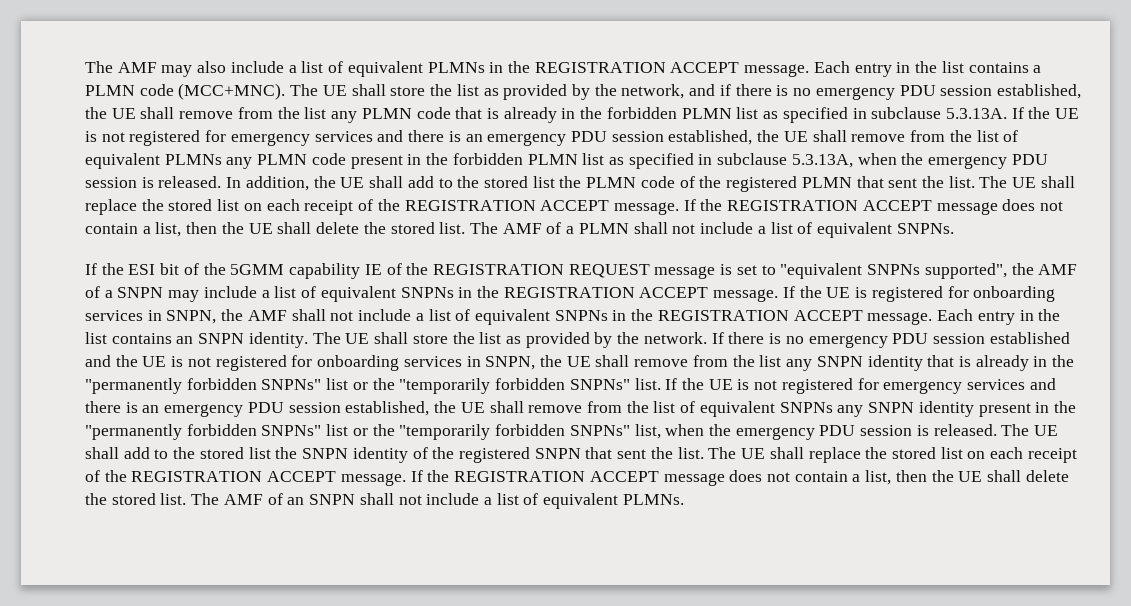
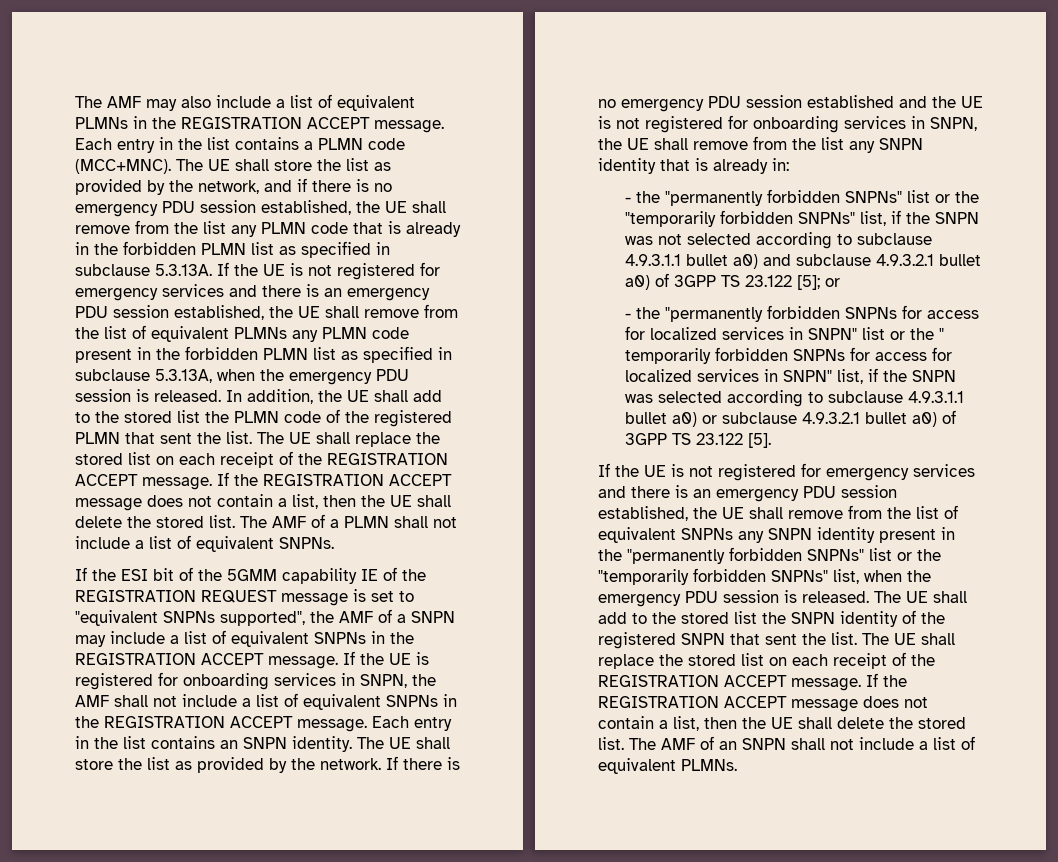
- If there is no emergency PDU session established and the UE is not registered for onboarding services in SNPN, the UE shall remove from the list any SNPN identity that is already in the "permanently forbidden SNPNs" list or the "temporarily forbidden SNPNs" list. If the UE is not registered for emergency services and there is an emergency PDU session established, the UE shall remove from the list of equivalent SNPNs any SNPN identity present in the "permanently forbidden SNPNs" list or the "temporarily forbidden SNPNs" list, when the emergency PDU session is released.
+ If there is no emergency PDU session established and the UE is not registered for onboarding services in SNPN, the UE shall remove from the list any SNPN identity that is already in:
+ - the "permanently forbidden SNPNs" list or the "temporarily forbidden SNPNs" list, if the SNPN was not selected according to subclause 4.9.3.1.1 bullet a0) and subclause 4.9.3.2.1 bullet a0) of 3GPP TS 23.122 [5]; or
+ - the "permanently forbidden SNPNs for access for localized services in SNPN" list or the " temporarily forbidden SNPNs for access for localized services in SNPN" list, if the SNPN was selected according to subclause 4.9.3.1.1 bullet a0) or subclause 4.9.3.2.1 bullet a0) of 3GPP TS 23.122 [5].
+ If the UE is not registered for emergency services and there is an emergency PDU session established, the UE shall remove from the list of equivalent SNPNs any SNPN identity present in the "permanently forbidden SNPNs" list or the "temporarily forbidden SNPNs" list, when the emergency PDU session is released.

